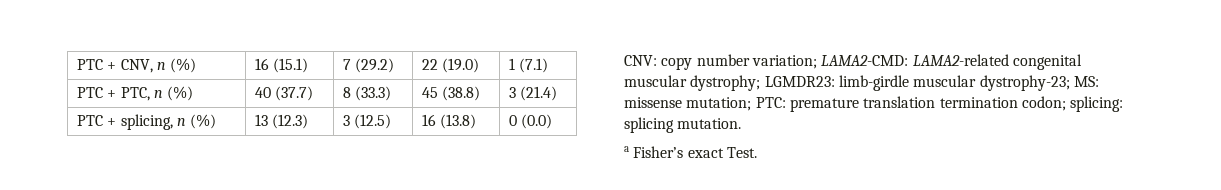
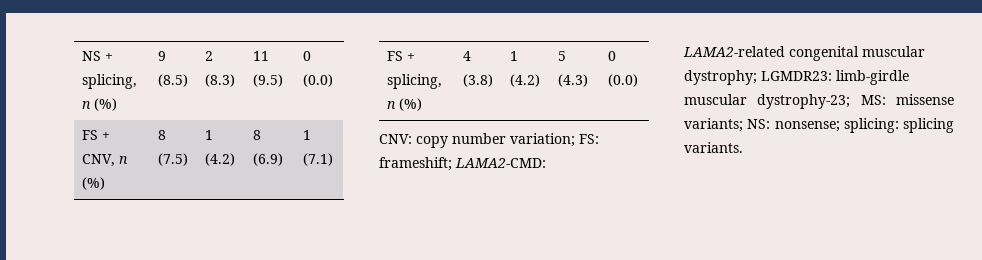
- PTC + CNV, n (%) | 16 (15.1) | 7 (29.2) | 22 (19.0) | 1 (7.1)
- PTC + PTC, n (%) | 40 (37.7) | 8 (33.3) | 45 (38.8) | 3 (21.4)
- PTC + splicing, n (%) | 13 (12.3) | 3 (12.5) | 16 (13.8) | 0 (0.0)
+ NS + splicing, n (%) | 9 (8.5) | 2 (8.3) | 11 (9.5) | 0 (0.0)
+ FS + CNV, n (%) | 8 (7.5) | 1 (4.2) | 8 (6.9) | 1 (7.1)
+ FS + splicing, n (%) | 4 (3.8) | 1 (4.2) | 5 (4.3) | 0 (0.0)
- CNV: copy number variation; LAMA2-CMD: LAMA2-related congenital muscular dystrophy; LGMDR23: limb-girdle muscular dystrophy-23; MS: missense mutation; PTC: premature translation termination codon; splicing: splicing mutation.
- a Fisher’s exact Test.
+ CNV: copy number variation; FS: frameshift; LAMA2-CMD: LAMA2-related congenital muscular dystrophy; LGMDR23: limb-girdle muscular dystrophy-23; MS: missense variants; NS: nonsense; splicing: splicing variants.

